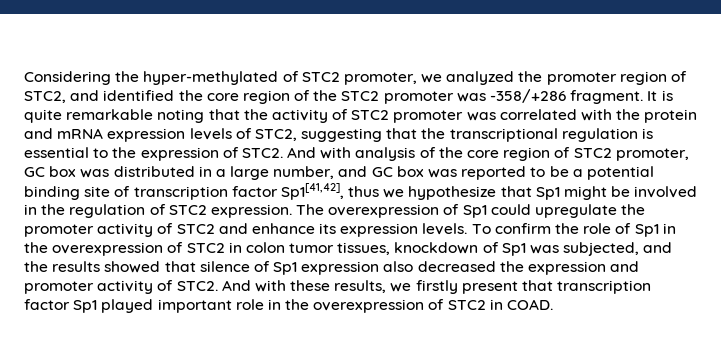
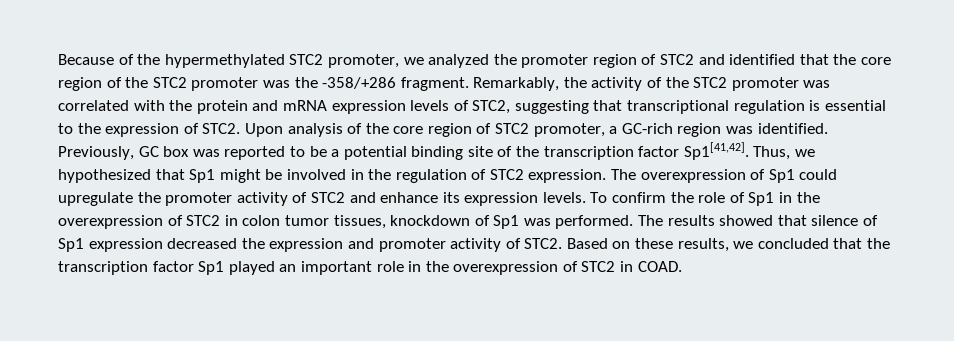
- Considering the hyper-methylated of STC2 promoter, we analyzed the promoter region of STC2, and identified the core region of the STC2 promoter was -358/+286 fragment.
+ Because of the hypermethylated STC2 promoter, we analyzed the promoter region of STC2 and identified that the core region of the STC2 promoter was the -358/+286 fragment.
- It is quite remarkable noting that the activity of STC2 promoter was correlated with the protein and mRNA expression levels of STC2, suggesting that the transcriptional regulation is essential to the expression of STC2.
+ Remarkably, the activity of the STC2 promoter was correlated with the protein and mRNA expression levels of STC2, suggesting that transcriptional regulation is essential to the expression of STC2.
- And with analysis of the core region of STC2 promoter, GC box was distributed in a large number, and GC box was reported to be a potential binding site of transcription factor Sp1[41,42], thus we hypothesize that Sp1 might be involved in the regulation of STC2 expression.
+ Upon analysis of the core region of STC2 promoter, a GC-rich region was identified. Previously, GC box was reported to be a potential binding site of the transcription factor Sp1[41,42]. Thus, we hypothesized that Sp1 might be involved in the regulation of STC2 expression.
- To confirm the role of Sp1 in the overexpression of STC2 in colon tumor tissues, knockdown of Sp1 was subjected, and the results showed that silence of Sp1 expression also decreased the expression and promoter activity of STC2.
+ To confirm the role of Sp1 in the overexpression of STC2 in colon tumor tissues, knockdown of Sp1 was performed. The results showed that silence of Sp1 expression decreased the expression and promoter activity of STC2.
- And with these results, we firstly present that transcription factor Sp1 played important role in the overexpression of STC2 in COAD.
+ Based on these results, we concluded that the transcription factor Sp1 played an important role in the overexpression of STC2 in COAD.

